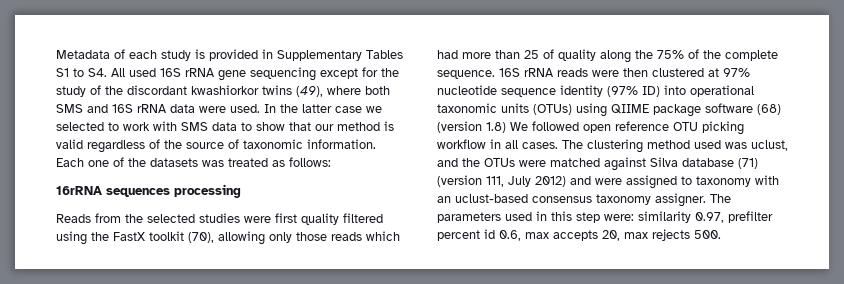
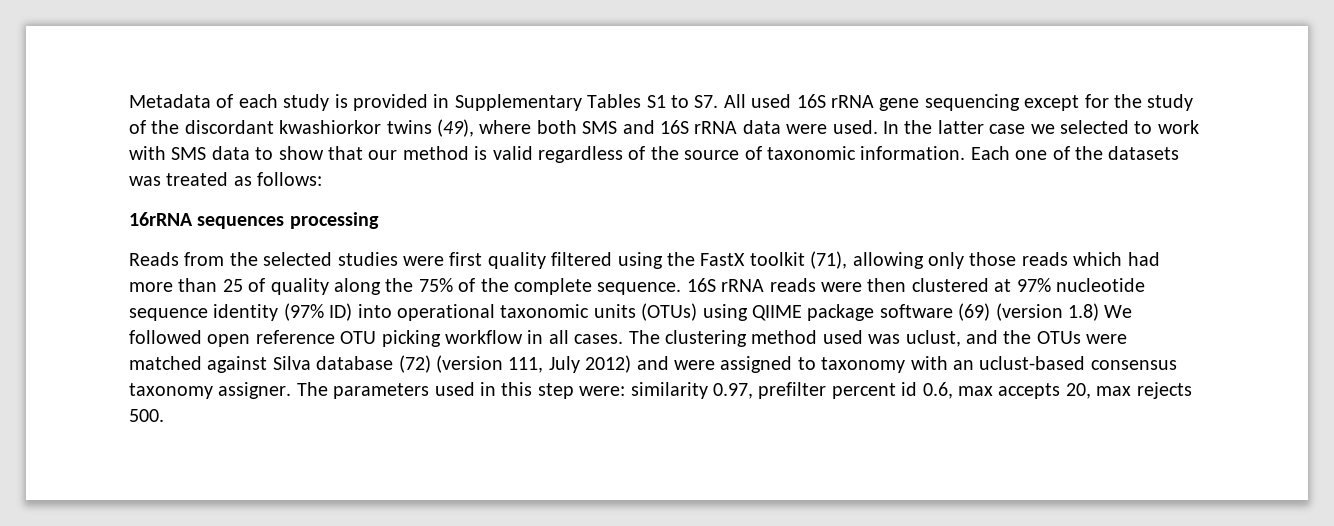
- Metadata of each study is provided in Supplementary Tables S1 to S4. All used 16S rRNA gene sequencing except for the study of the discordant kwashiorkor twins (49), where both SMS and 16S rRNA data were used.
+ Metadata of each study is provided in Supplementary Tables S1 to S7. All used 16S rRNA gene sequencing except for the study of the discordant kwashiorkor twins (49), where both SMS and 16S rRNA data were used.
- Reads from the selected studies were first quality filtered using the FastX toolkit (70), allowing only those reads which had more than 25 of quality along the 75% of the complete sequence.
+ Reads from the selected studies were first quality filtered using the FastX toolkit (71), allowing only those reads which had more than 25 of quality along the 75% of the complete sequence.
- 16S rRNA reads were then clustered at 97% nucleotide sequence identity (97% ID) into operational taxonomic units (OTUs) using QIIME package software (68) (version 1.8) We followed open reference OTU picking workflow in all cases.
+ 16S rRNA reads were then clustered at 97% nucleotide sequence identity (97% ID) into operational taxonomic units (OTUs) using QIIME package software (69) (version 1.8) We followed open reference OTU picking workflow in all cases.
- The clustering method used was uclust, and the OTUs were matched against Silva database (71) (version 111, July 2012) and were assigned to taxonomy with an uclust-based consensus taxonomy assigner.
+ The clustering method used was uclust, and the OTUs were matched against Silva database (72) (version 111, July 2012) and were assigned to taxonomy with an uclust-based consensus taxonomy assigner.

